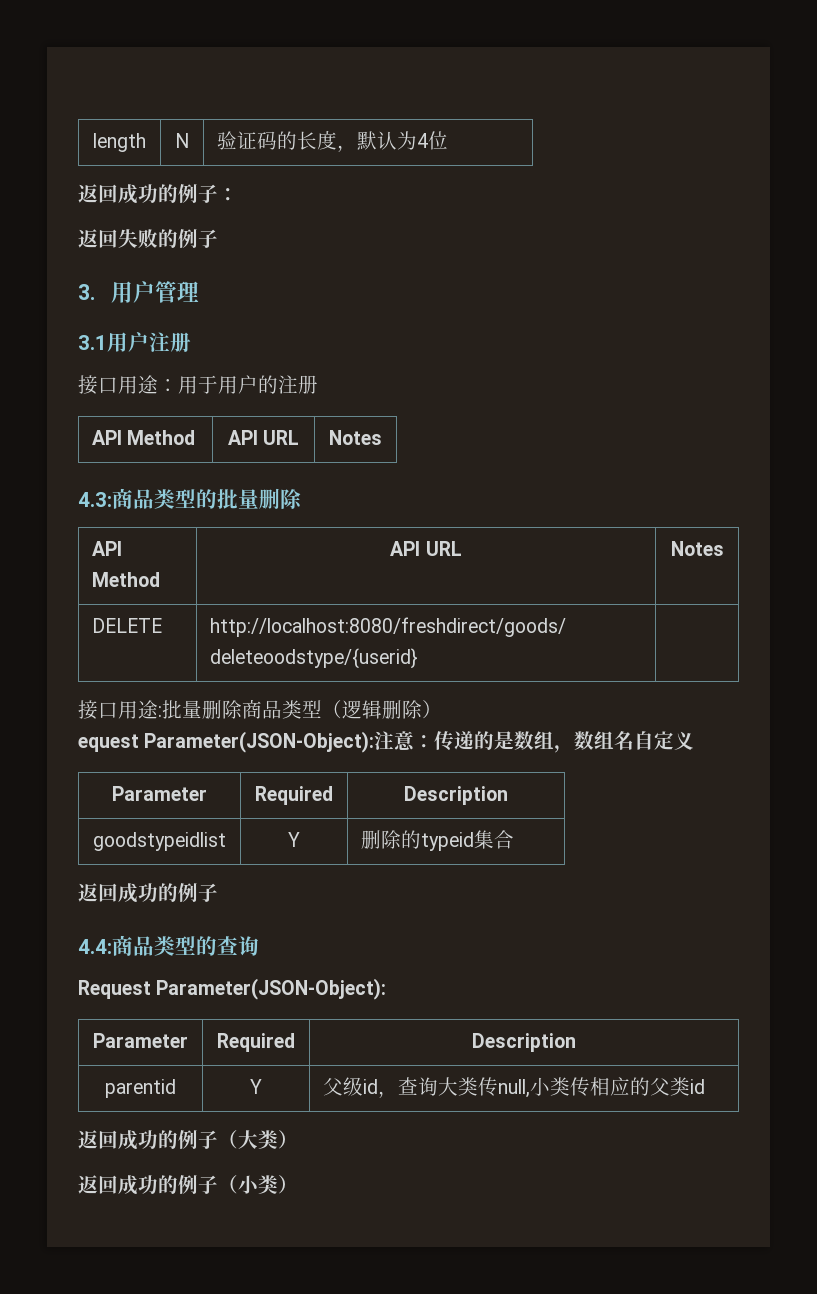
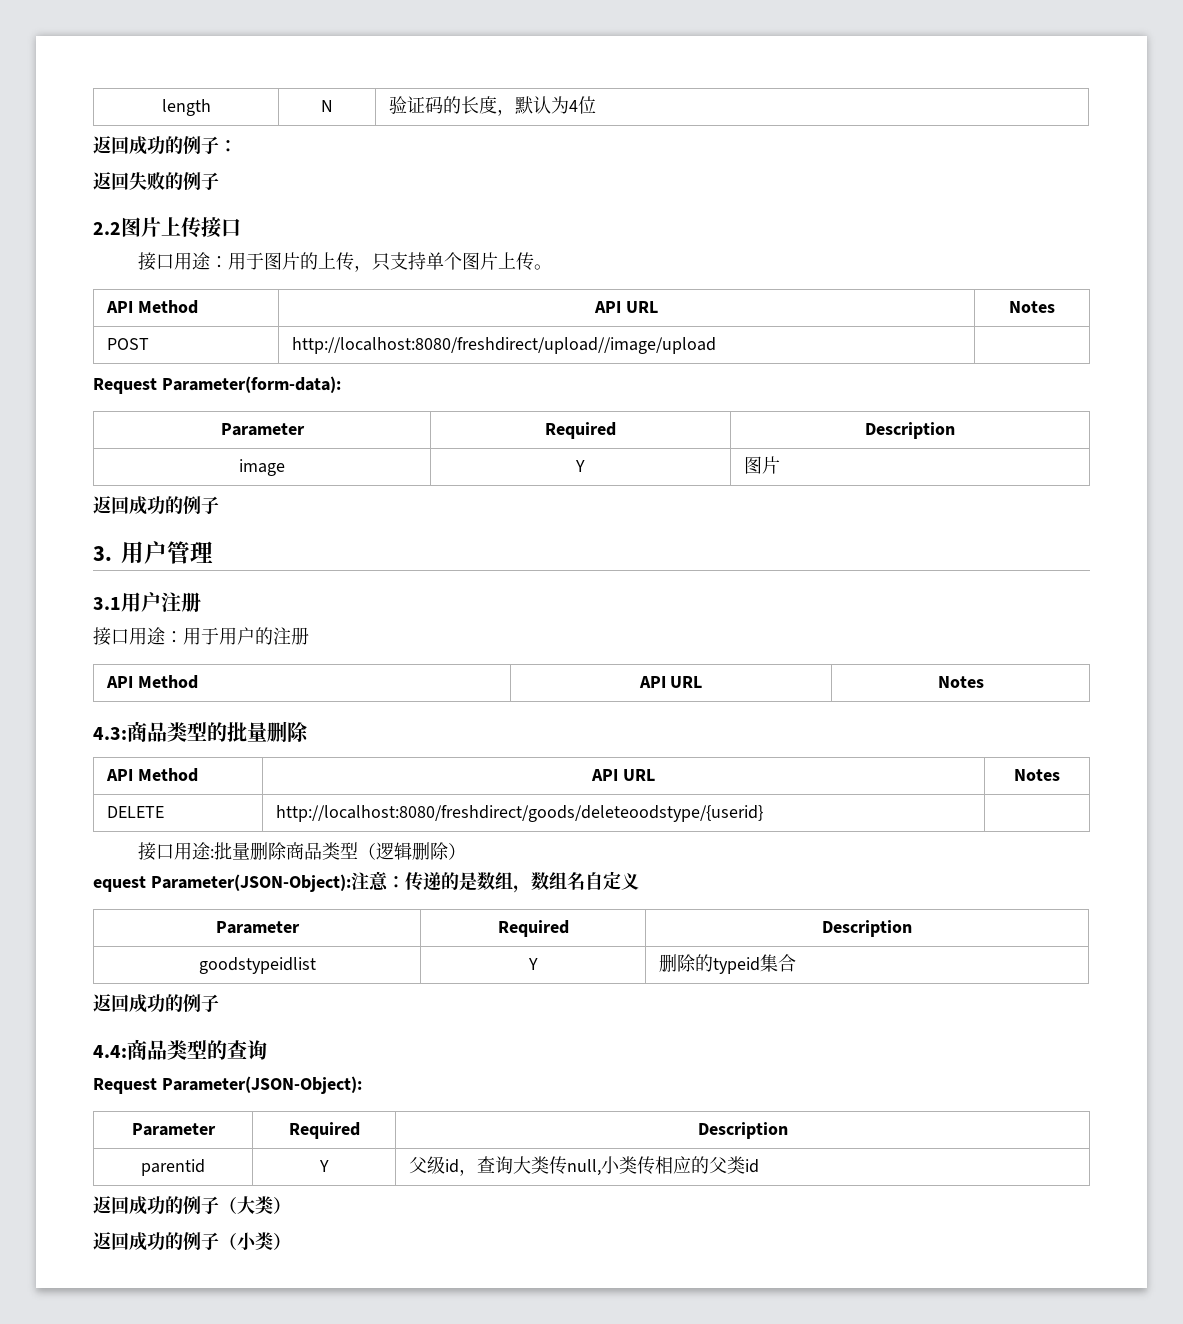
+ 2.2图片上传接口
+ 接口用途：用于图片的上传，只支持单个图片上传。
+ API Method | API URL | Notes
+ POST | http://localhost:8080/freshdirect/upload//image/upload |
+ Request Parameter(form-data):
+ Parameter | Required | Description
+ image | Y | 图片
+ 返回成功的例子

